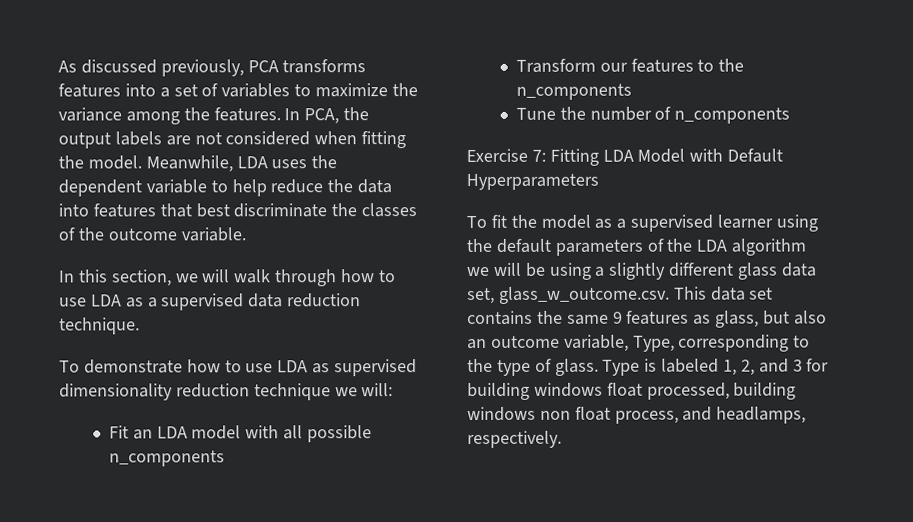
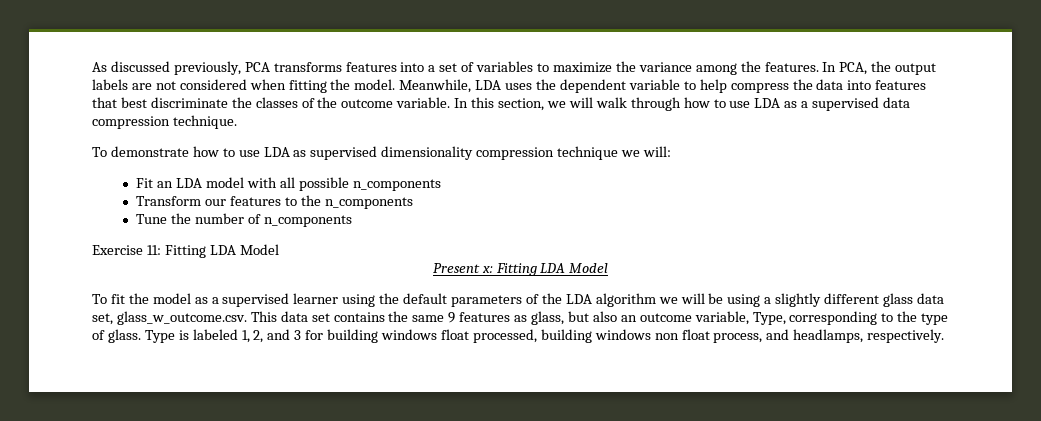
- Meanwhile, LDA uses the dependent variable to help reduce the data into features that best discriminate the classes of the outcome variable.
- In this section, we will walk through how to use LDA as a supervised data reduction technique.
+ Meanwhile, LDA uses the dependent variable to help compress the data into features that best discriminate the classes of the outcome variable. In this section, we will walk through how to use LDA as a supervised data compression technique.
- To demonstrate how to use LDA as supervised dimensionality reduction technique we will:
+ To demonstrate how to use LDA as supervised dimensionality compression technique we will:
- Exercise 7: Fitting LDA Model with Default Hyperparameters
+ Exercise 11: Fitting LDA Model
+ Present x: Fitting LDA Model

